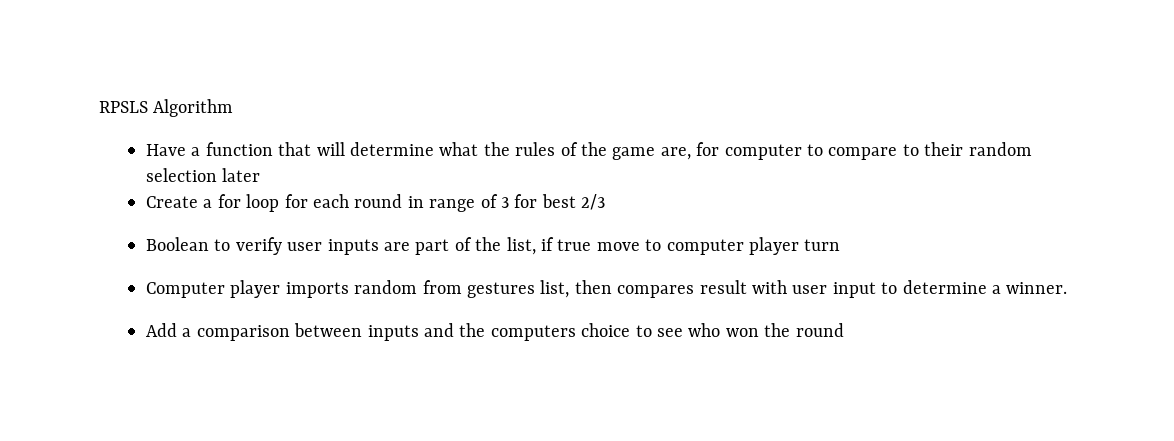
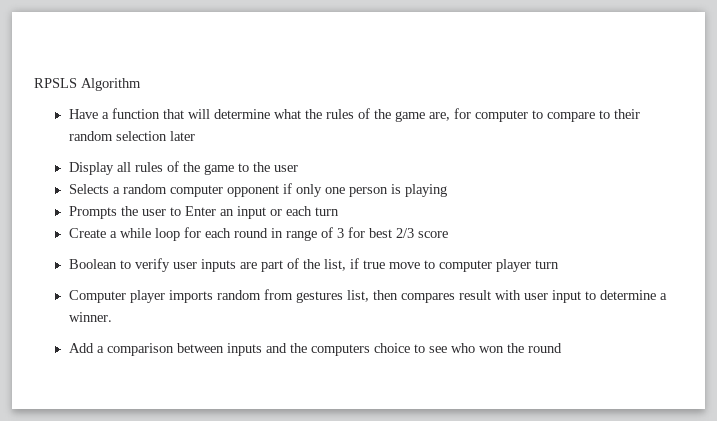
+ Display all rules of the game to the user
+ Selects a random computer opponent if only one person is playing
+ Prompts the user to Enter an input or each turn
- Create a for loop for each round in range of 3 for best 2/3
+ Create a while loop for each round in range of 3 for best 2/3 score

